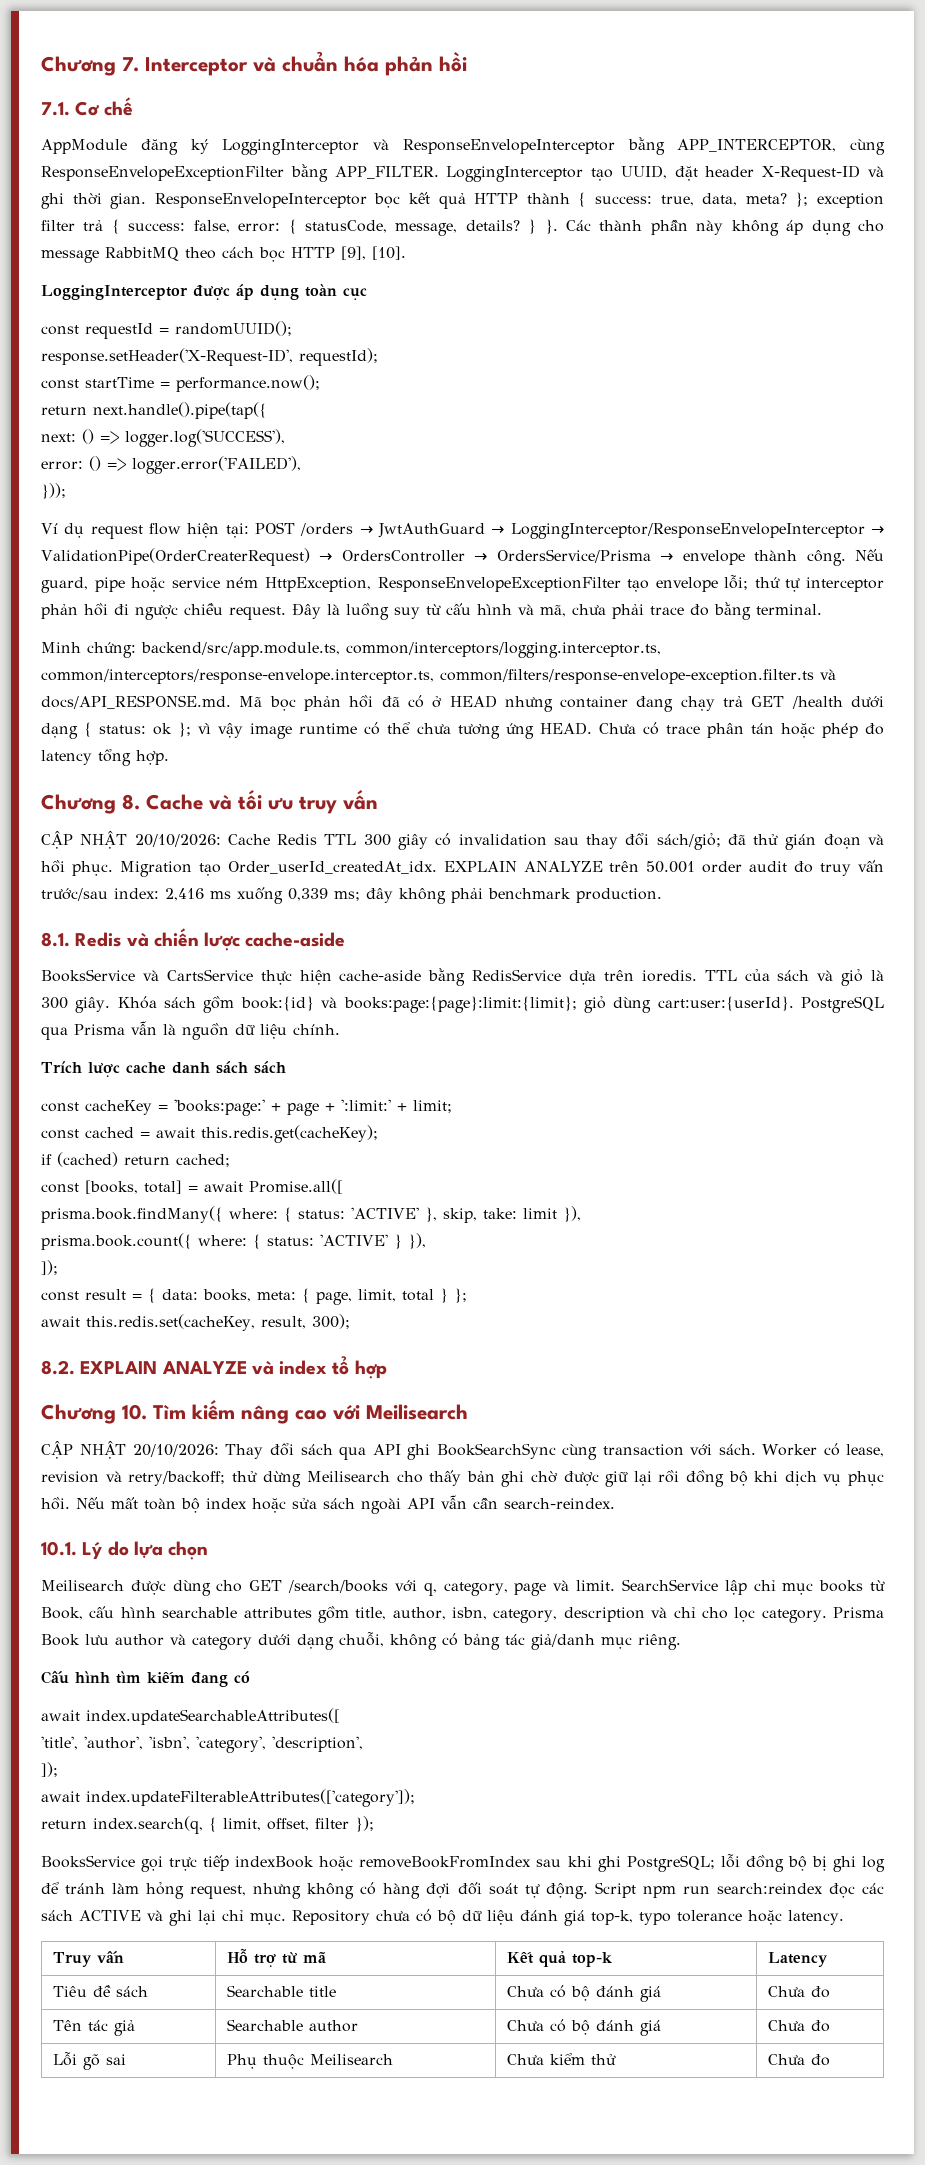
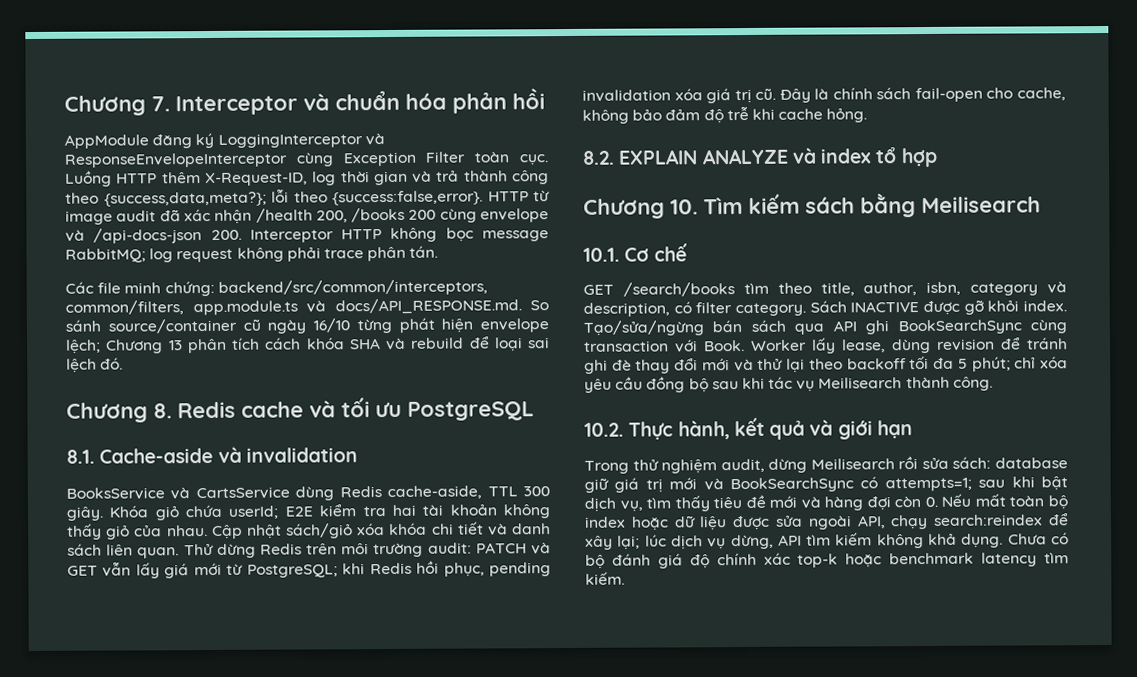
- 7.1. Cơ chế
- AppModule đăng ký LoggingInterceptor và ResponseEnvelopeInterceptor bằng APP_INTERCEPTOR, cùng ResponseEnvelopeExceptionFilter bằng APP_FILTER. LoggingInterceptor tạo UUID, đặt header X-Request-ID và ghi thời gian. ResponseEnvelopeInterceptor bọc kết quả HTTP thành { success: true, data, meta? }; exception filter trả { success: false, error: { statusCode, message, details? } }. Các thành phần này không áp dụng cho message RabbitMQ theo cách bọc HTTP [9], [10].
- LoggingInterceptor được áp dụng toàn cục
- const requestId = randomUUID();
- response.setHeader('X-Request-ID', requestId);
- const startTime = performance.now();
- return next.handle().pipe(tap({
- next: () => logger.log('SUCCESS'),
- error: () => logger.error('FAILED'),
- }));
- Ví dụ request flow hiện tại: POST /orders → JwtAuthGuard → LoggingInterceptor/ResponseEnvelopeInterceptor → ValidationPipe(OrderCreaterRequest) → OrdersController → OrdersService/Prisma → envelope thành công. Nếu guard, pipe hoặc service ném HttpException, ResponseEnvelopeExceptionFilter tạo envelope lỗi; thứ tự interceptor phản hồi đi ngược chiều request. Đây là luồng suy từ cấu hình và mã, chưa phải trace đo bằng terminal.
- Minh chứng: backend/src/app.module.ts, common/interceptors/logging.interceptor.ts, common/interceptors/response-envelope.interceptor.ts, common/filters/response-envelope-exception.filter.ts và docs/API_RESPONSE.md. Mã bọc phản hồi đã có ở HEAD nhưng container đang chạy trả GET /health dưới dạng { status: ok }; vì vậy image runtime có thể chưa tương ứng HEAD. Chưa có trace phân tán hoặc phép đo latency tổng hợp.
+ AppModule đăng ký LoggingInterceptor và ResponseEnvelopeInterceptor cùng Exception Filter toàn cục. Luồng HTTP thêm X-Request-ID, log thời gian và trả thành công theo {success,data,meta?}; lỗi theo {success:false,error}. HTTP từ image audit đã xác nhận /health 200, /books 200 cùng envelope và /api-docs-json 200. Interceptor HTTP không bọc message RabbitMQ; log request không phải trace phân tán.
+ Các file minh chứng: backend/src/common/interceptors, common/filters, app.module.ts và docs/API_RESPONSE.md. So sánh source/container cũ ngày 16/10 từng phát hiện envelope lệch; Chương 13 phân tích cách khóa SHA và rebuild để loại sai lệch đó.
- Chương 8. Cache và tối ưu truy vấn
- CẬP NHẬT 20/10/2026: Cache Redis TTL 300 giây có invalidation sau thay đổi sách/giỏ; đã thử gián đoạn và hồi phục. Migration tạo Order_userId_createdAt_idx. EXPLAIN ANALYZE trên 50.001 order audit đo truy vấn trước/sau index: 2,416 ms xuống 0,339 ms; đây không phải benchmark production.
- 8.1. Redis và chiến lược cache-aside
- BooksService và CartsService thực hiện cache-aside bằng RedisService dựa trên ioredis. TTL của sách và giỏ là 300 giây. Khóa sách gồm book:{id} và books:page:{page}:limit:{limit}; giỏ dùng cart:user:{userId}. PostgreSQL qua Prisma vẫn là nguồn dữ liệu chính.
- Trích lược cache danh sách sách
- const cacheKey = 'books:page:' + page + ':limit:' + limit;
- const cached = await this.redis.get(cacheKey);
- if (cached) return cached;
- const [books, total] = await Promise.all([
- prisma.book.findMany({ where: { status: 'ACTIVE' }, skip, take: limit }),
- prisma.book.count({ where: { status: 'ACTIVE' } }),
- ]);
- const result = { data: books, meta: { page, limit, total } };
- await this.redis.set(cacheKey, result, 300);
+ Chương 8. Redis cache và tối ưu PostgreSQL
+ 8.1. Cache-aside và invalidation
+ BooksService và CartsService dùng Redis cache-aside, TTL 300 giây. Khóa giỏ chứa userId; E2E kiểm tra hai tài khoản không thấy giỏ của nhau. Cập nhật sách/giỏ xóa khóa chi tiết và danh sách liên quan. Thử dừng Redis trên môi trường audit: PATCH và GET vẫn lấy giá mới từ PostgreSQL; khi Redis hồi phục, pending invalidation xóa giá trị cũ. Đây là chính sách fail-open cho cache, không bảo đảm độ trễ khi cache hỏng.
- Chương 10. Tìm kiếm nâng cao với Meilisearch
- CẬP NHẬT 20/10/2026: Thay đổi sách qua API ghi BookSearchSync cùng transaction với sách. Worker có lease, revision và retry/backoff; thử dừng Meilisearch cho thấy bản ghi chờ được giữ lại rồi đồng bộ khi dịch vụ phục hồi. Nếu mất toàn bộ index hoặc sửa sách ngoài API vẫn cần search-reindex.
- 10.1. Lý do lựa chọn
- Meilisearch được dùng cho GET /search/books với q, category, page và limit. SearchService lập chỉ mục books từ Book, cấu hình searchable attributes gồm title, author, isbn, category, description và chỉ cho lọc category. Prisma Book lưu author và category dưới dạng chuỗi, không có bảng tác giả/danh mục riêng.
- Cấu hình tìm kiếm đang có
- await index.updateSearchableAttributes([
- 'title', 'author', 'isbn', 'category', 'description',
- ]);
- await index.updateFilterableAttributes(['category']);
- return index.search(q, { limit, offset, filter });
- BooksService gọi trực tiếp indexBook hoặc removeBookFromIndex sau khi ghi PostgreSQL; lỗi đồng bộ bị ghi log để tránh làm hỏng request, nhưng không có hàng đợi đối soát tự động. Script npm run search:reindex đọc các sách ACTIVE và ghi lại chỉ mục. Repository chưa có bộ dữ liệu đánh giá top-k, typo tolerance hoặc latency.
- Truy vấn | Hỗ trợ từ mã | Kết quả top-k | Latency
- Tiêu đề sách | Searchable title | Chưa có bộ đánh giá | Chưa đo
- Tên tác giả | Searchable author | Chưa có bộ đánh giá | Chưa đo
- Lỗi gõ sai | Phụ thuộc Meilisearch | Chưa kiểm thử | Chưa đo
+ Chương 10. Tìm kiếm sách bằng Meilisearch
+ 10.1. Cơ chế
+ GET /search/books tìm theo title, author, isbn, category và description, có filter category. Sách INACTIVE được gỡ khỏi index. Tạo/sửa/ngừng bán sách qua API ghi BookSearchSync cùng transaction với Book. Worker lấy lease, dùng revision để tránh ghi đè thay đổi mới và thử lại theo backoff tối đa 5 phút; chỉ xóa yêu cầu đồng bộ sau khi tác vụ Meilisearch thành công.
+ 10.2. Thực hành, kết quả và giới hạn
+ Trong thử nghiệm audit, dừng Meilisearch rồi sửa sách: database giữ giá trị mới và BookSearchSync có attempts=1; sau khi bật dịch vụ, tìm thấy tiêu đề mới và hàng đợi còn 0. Nếu mất toàn bộ index hoặc dữ liệu được sửa ngoài API, chạy search:reindex để xây lại; lúc dịch vụ dừng, API tìm kiếm không khả dụng. Chưa có bộ đánh giá độ chính xác top-k hoặc benchmark latency tìm kiếm.

